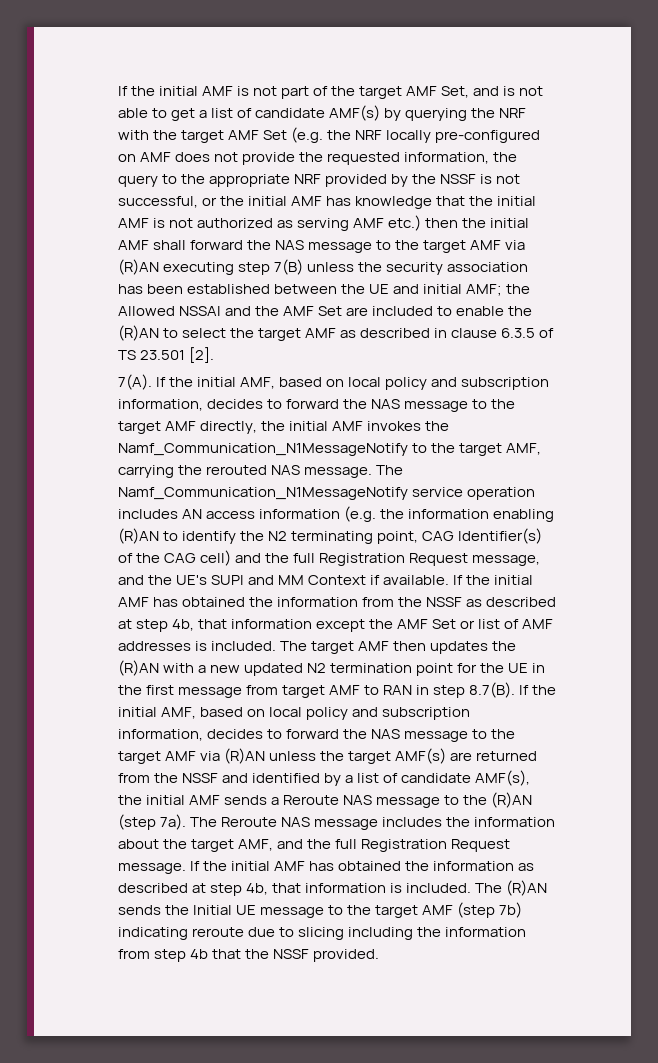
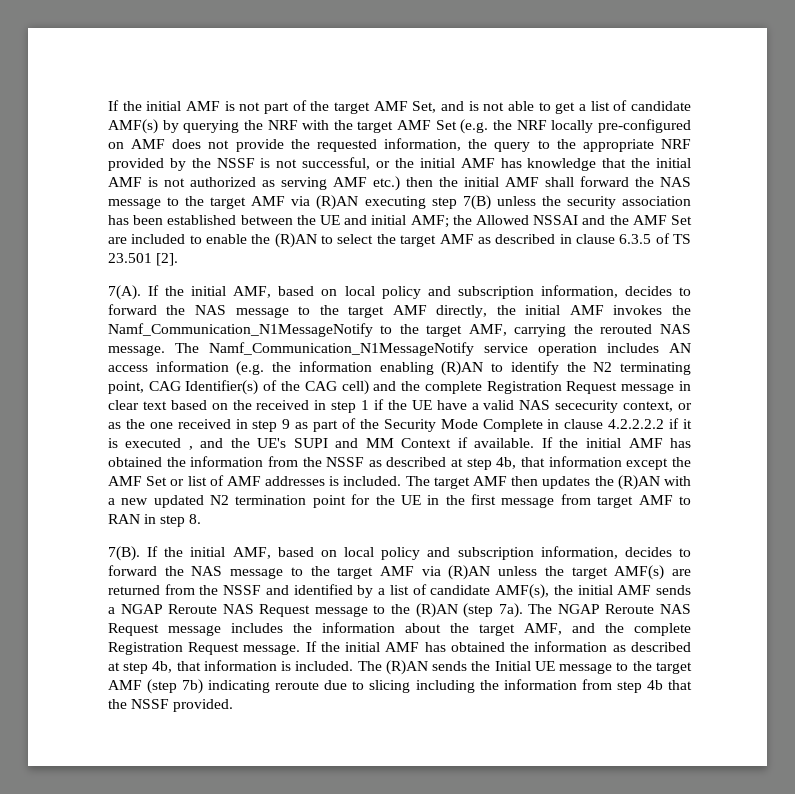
- The Namf_Communication_N1MessageNotify service operation includes AN access information (e.g. the information enabling (R)AN to identify the N2 terminating point, CAG Identifier(s) of the CAG cell) and the full Registration Request message, and the UE's SUPI and MM Context if available.
+ The Namf_Communication_N1MessageNotify service operation includes AN access information (e.g. the information enabling (R)AN to identify the N2 terminating point, CAG Identifier(s) of the CAG cell) and the complete Registration Request message in clear text based on the received in step 1 if the UE have a valid NAS sececurity context, or as the one received in step 9 as part of the Security Mode Complete in clause 4.2.2.2.2 if it is executed , and the UE's SUPI and MM Context if available.
- The target AMF then updates the (R)AN with a new updated N2 termination point for the UE in the first message from target AMF to RAN in step 8.7(B). If the initial AMF, based on local policy and subscription information, decides to forward the NAS message to the target AMF via (R)AN unless the target AMF(s) are returned from the NSSF and identified by a list of candidate AMF(s), the initial AMF sends a Reroute NAS message to the (R)AN (step 7a).
+ The target AMF then updates the (R)AN with a new updated N2 termination point for the UE in the first message from target AMF to RAN in step 8.
+ 7(B). If the initial AMF, based on local policy and subscription information, decides to forward the NAS message to the target AMF via (R)AN unless the target AMF(s) are returned from the NSSF and identified by a list of candidate AMF(s), the initial AMF sends a NGAP Reroute NAS Request message to the (R)AN (step 7a).
- The Reroute NAS message includes the information about the target AMF, and the full Registration Request message.
+ The NGAP Reroute NAS Request message includes the information about the target AMF, and the complete Registration Request message.

